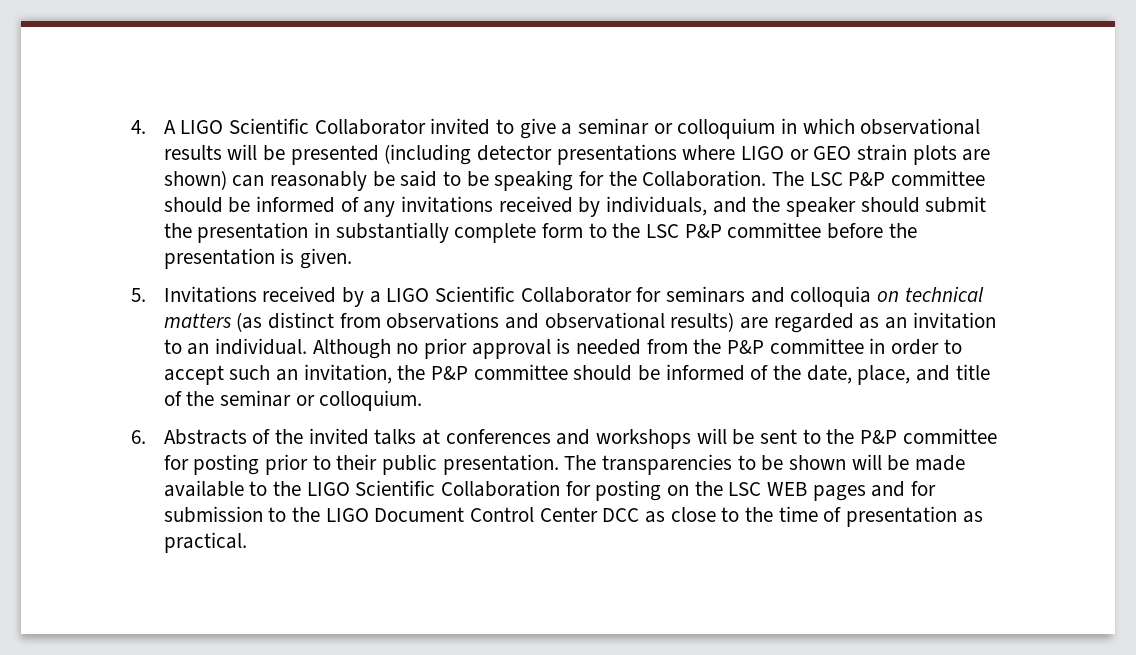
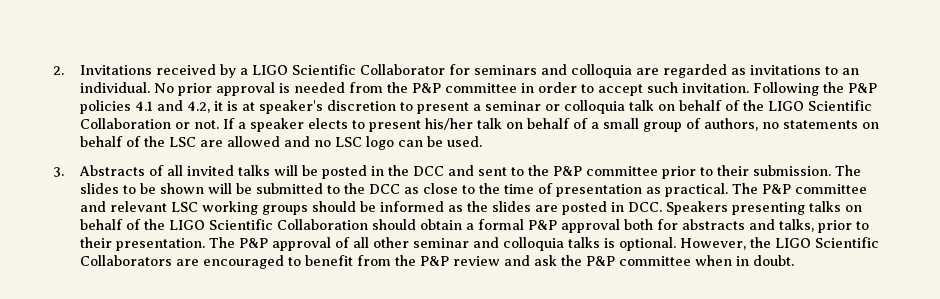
- 4. A LIGO Scientific Collaborator invited to give a seminar or colloquium in which observational results will be presented (including detector presentations where LIGO or GEO strain plots are shown) can reasonably be said to be speaking for the Collaboration. The LSC P&P committee should be informed of any invitations received by individuals, and the speaker should submit the presentation in substantially complete form to the LSC P&P committee before the presentation is given.
- 5. Invitations received by a LIGO Scientific Collaborator for seminars and colloquia on technical matters (as distinct from observations and observational results) are regarded as an invitation to an individual.
+ 2. Invitations received by a LIGO Scientific Collaborator for seminars and colloquia are regarded as invitations to an individual.
- Although no prior approval is needed from the P&P committee in order to accept such an invitation, the P&P committee should be informed of the date, place, and title of the seminar or colloquium.
- 6. Abstracts of the invited talks at conferences and workshops will be sent to the P&P committee for posting prior to their public presentation. The transparencies to be shown will be made available to the LIGO Scientific Collaboration for posting on the LSC WEB pages and for submission to the LIGO Document Control Center DCC as close to the time of presentation as practical.
+ No prior approval is needed from the P&P committee in order to accept such invitation. Following the P&P policies 4.1 and 4.2, it is at speaker's discretion to present a seminar or colloquia talk on behalf of the LIGO Scientific Collaboration or not. If a speaker elects to present his/her talk on behalf of a small group of authors, no statements on behalf of the LSC are allowed and no LSC logo can be used.
+ 3. Abstracts of all invited talks will be posted in the DCC and sent to the P&P committee prior to their submission. The slides to be shown will be submitted to the DCC as close to the time of presentation as practical.
+ The P&P committee and relevant LSC working groups should be informed as the slides are posted in DCC. Speakers presenting talks on behalf of the LIGO Scientific Collaboration should obtain a formal P&P approval both for abstracts and talks, prior to their presentation. The P&P approval of all other seminar and colloquia talks is optional. However, the LIGO Scientific Collaborators are encouraged to benefit from the P&P review and ask the P&P committee when in doubt.

